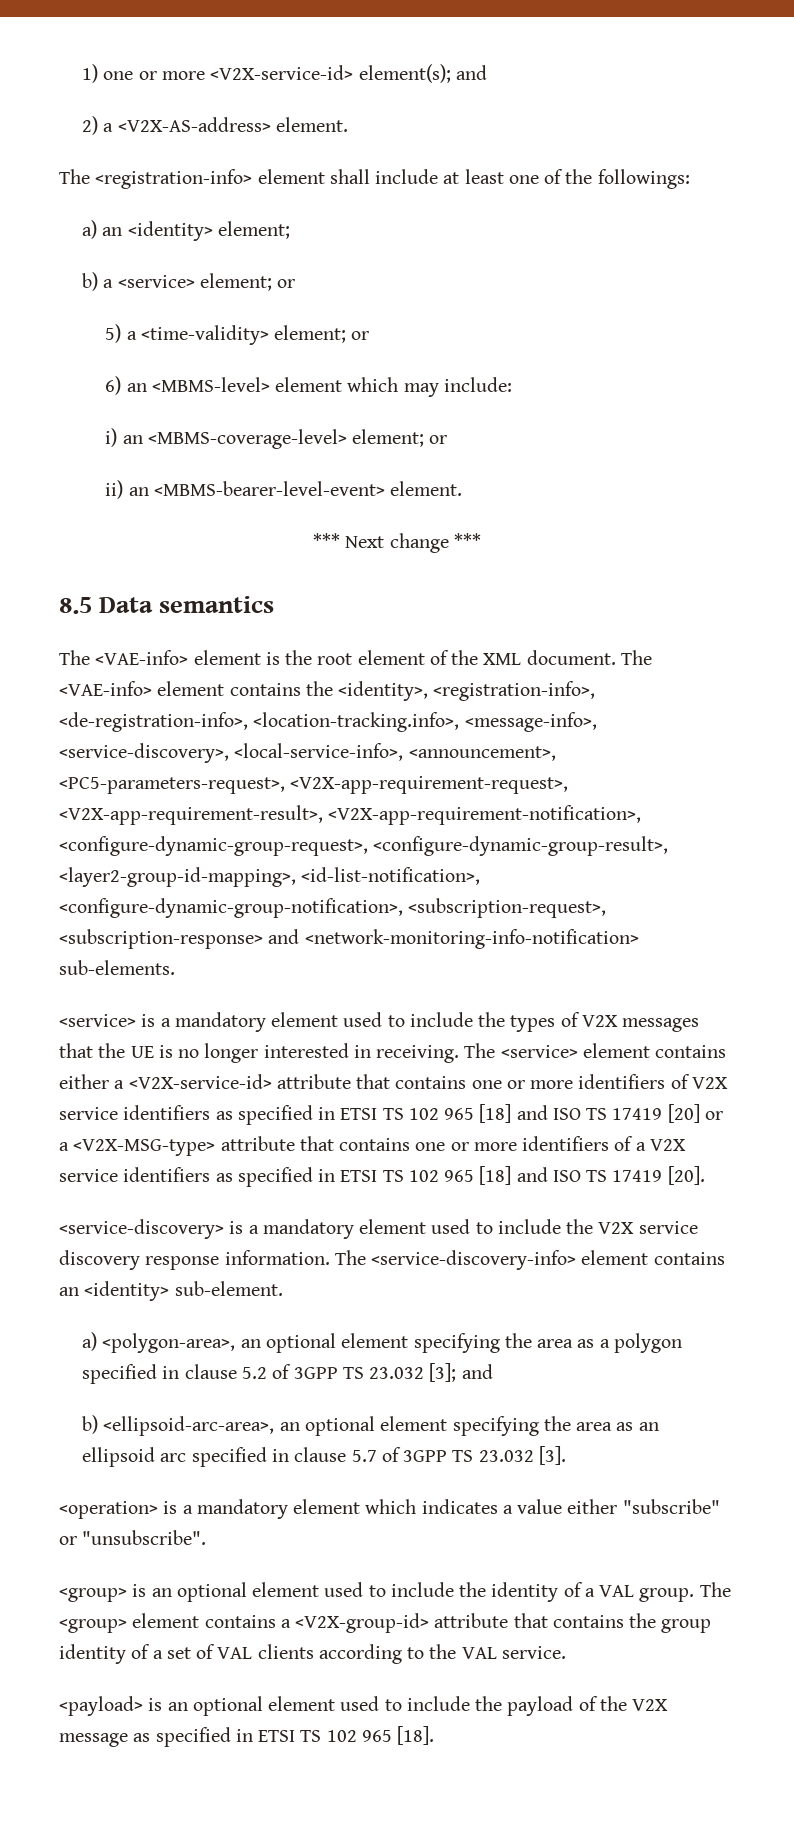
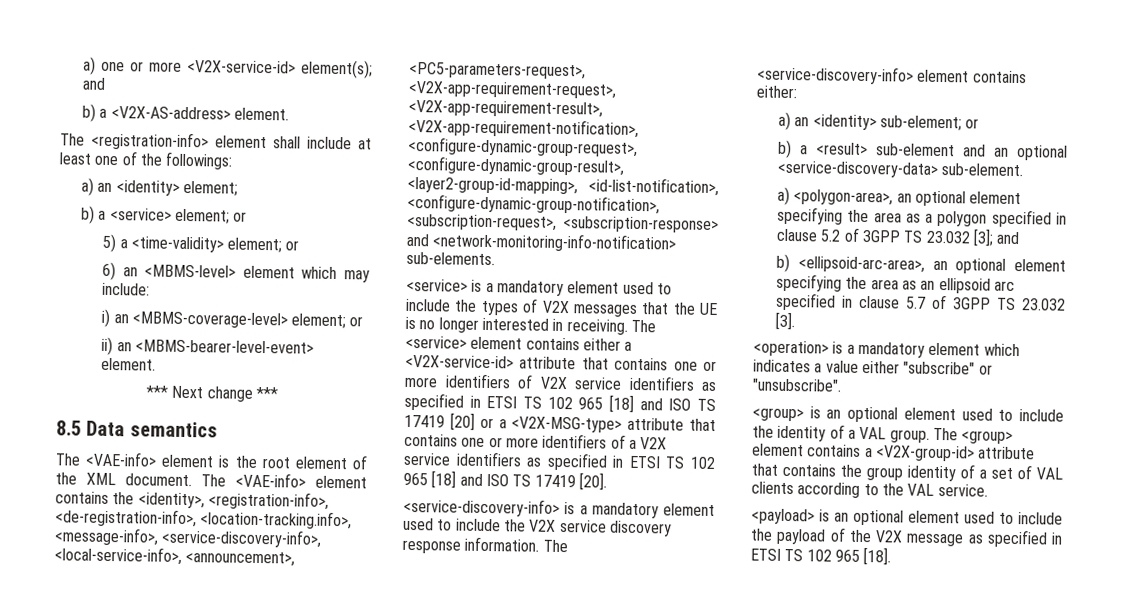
- 1) one or more <V2X-service-id> element(s); and
+ a) one or more <V2X-service-id> element(s); and
- 2) a <V2X-AS-address> element.
+ b) a <V2X-AS-address> element.
- The <VAE-info> element contains the <identity>, <registration-info>, <de-registration-info>, <location-tracking.info>, <message-info>, <service-discovery>, <local-service-info>, <announcement>, <PC5-parameters-request>, <V2X-app-requirement-request>, <V2X-app-requirement-result>, <V2X-app-requirement-notification>, <configure-dynamic-group-request>, <configure-dynamic-group-result>, <layer2-group-id-mapping>, <id-list-notification>, <configure-dynamic-group-notification>, <subscription-request>, <subscription-response> and <network-monitoring-info-notification> sub-elements.
+ The <VAE-info> element contains the <identity>, <registration-info>, <de-registration-info>, <location-tracking.info>, <message-info>, <service-discovery-info>, <local-service-info>, <announcement>, <PC5-parameters-request>, <V2X-app-requirement-request>, <V2X-app-requirement-result>, <V2X-app-requirement-notification>, <configure-dynamic-group-request>, <configure-dynamic-group-result>, <layer2-group-id-mapping>, <id-list-notification>, <configure-dynamic-group-notification>, <subscription-request>, <subscription-response> and <network-monitoring-info-notification> sub-elements.
- <service-discovery> is a mandatory element used to include the V2X service discovery response information.
+ <service-discovery-info> is a mandatory element used to include the V2X service discovery response information.
- The <service-discovery-info> element contains an <identity> sub-element.
+ The <service-discovery-info> element contains either:
+ a) an <identity> sub-element; or
+ b) a <result> sub-element and an optional <service-discovery-data> sub-element.

